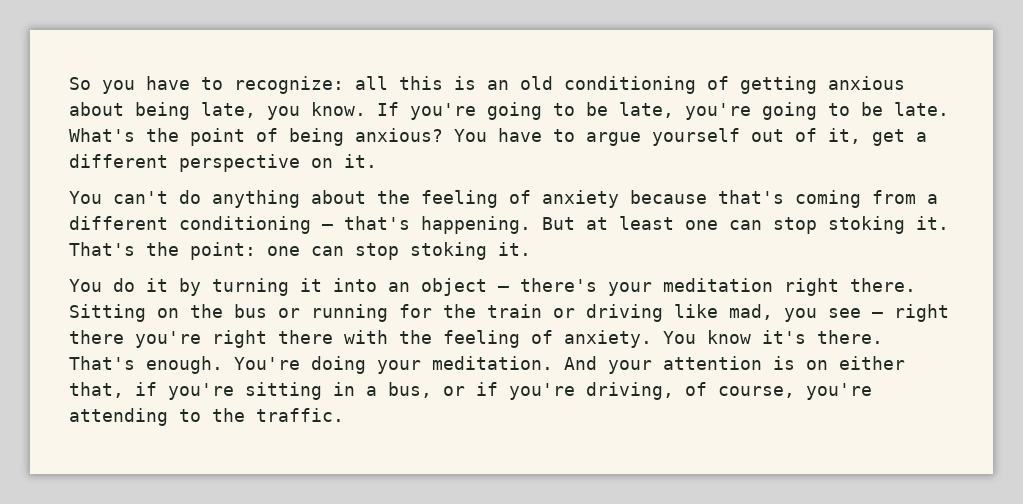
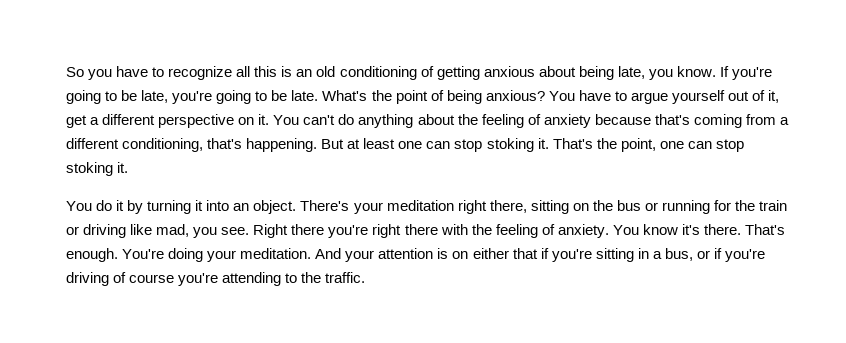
- So you have to recognize: all this is an old conditioning of getting anxious about being late, you know.
+ So you have to recognize all this is an old conditioning of getting anxious about being late, you know.
- You have to argue yourself out of it, get a different perspective on it.
- You can't do anything about the feeling of anxiety because that's coming from a different conditioning — that's happening.
+ You have to argue yourself out of it, get a different perspective on it. You can't do anything about the feeling of anxiety because that's coming from a different conditioning, that's happening.
- That's the point: one can stop stoking it.
+ That's the point, one can stop stoking it.
- You do it by turning it into an object — there's your meditation right there. Sitting on the bus or running for the train or driving like mad, you see — right there you're right there with the feeling of anxiety.
+ You do it by turning it into an object. There's your meditation right there, sitting on the bus or running for the train or driving like mad, you see. Right there you're right there with the feeling of anxiety.
- And your attention is on either that, if you're sitting in a bus, or if you're driving, of course, you're attending to the traffic.
+ And your attention is on either that if you're sitting in a bus, or if you're driving of course you're attending to the traffic.

